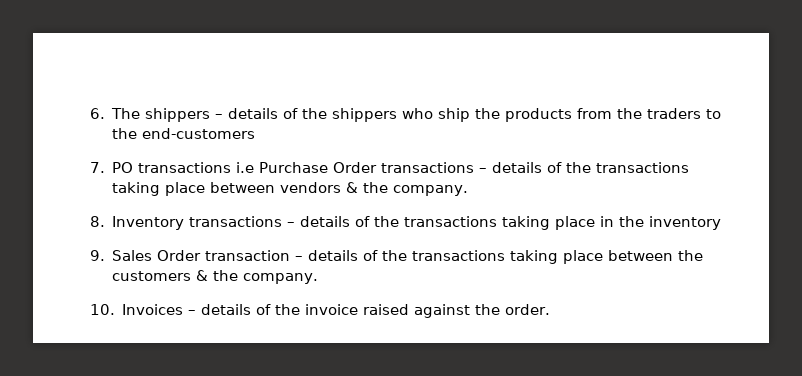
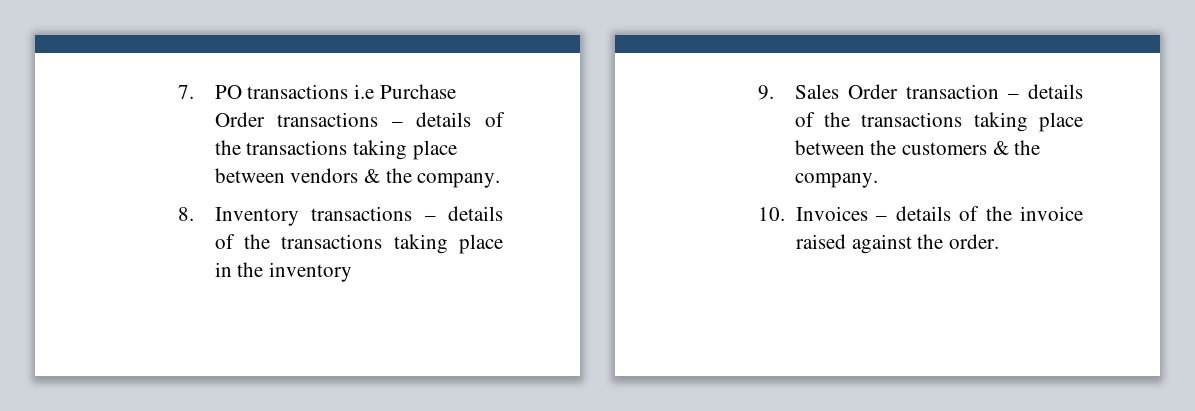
- 6. The shippers – details of the shippers who ship the products from the traders to the end-customers

